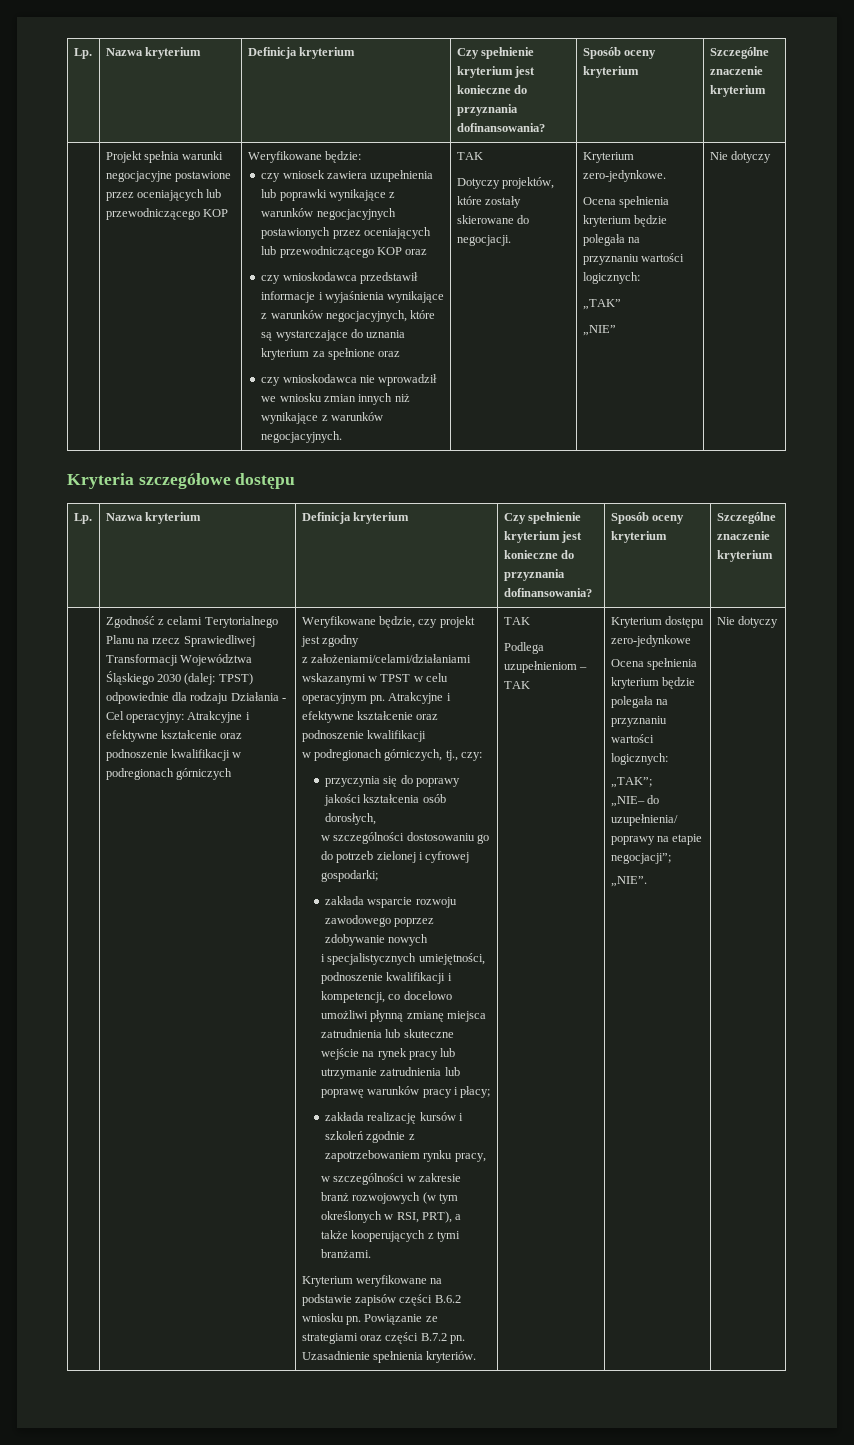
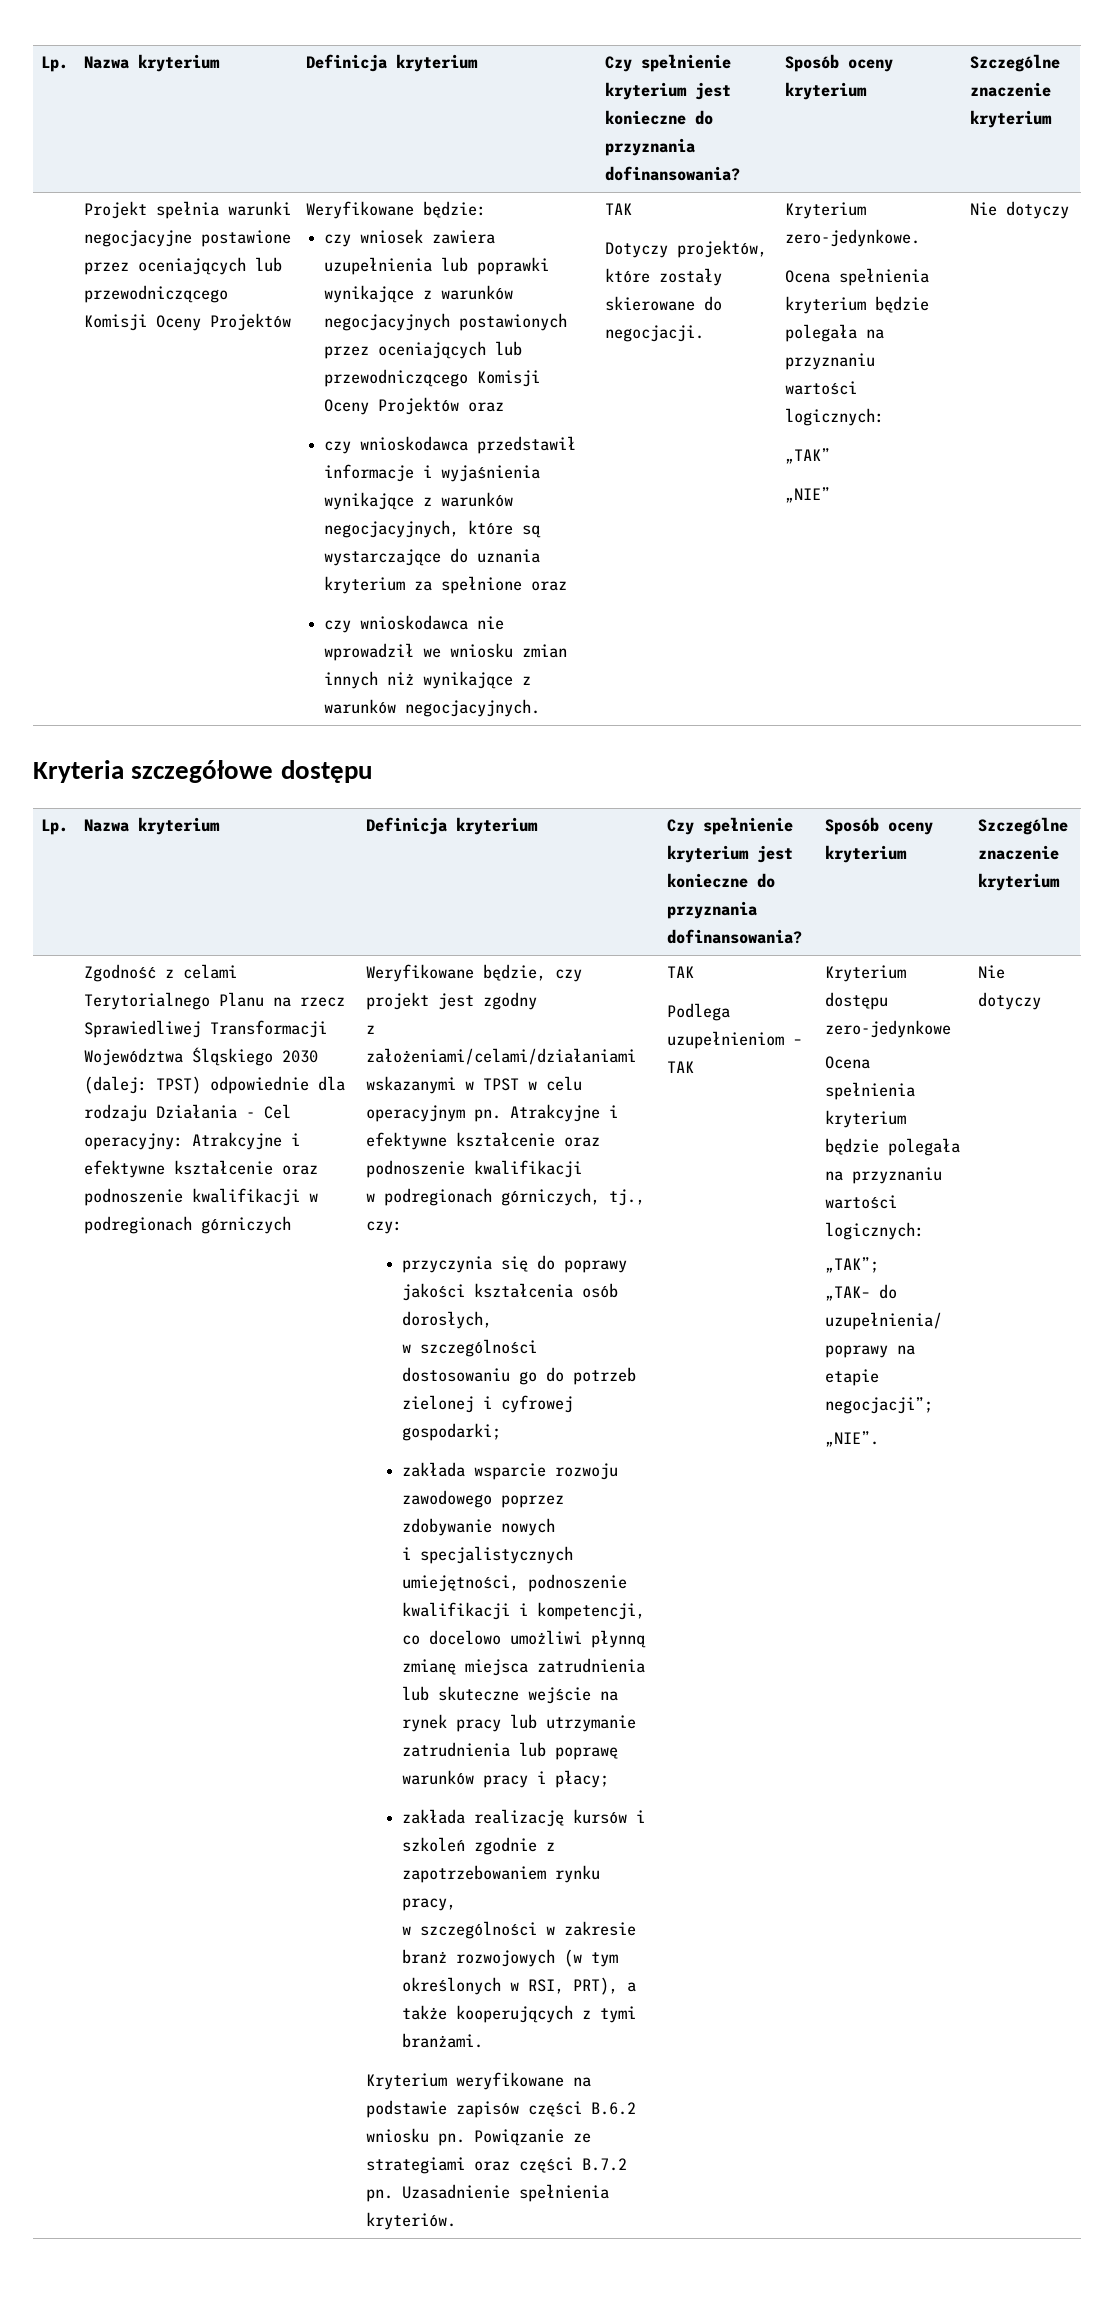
- Projekt spełnia warunki negocjacyjne postawione przez oceniających lub przewodniczącego KOP
+ Projekt spełnia warunki negocjacyjne postawione przez oceniających lub przewodniczącego Komisji Oceny Projektów
- czy wniosek zawiera uzupełnienia lub poprawki wynikające z warunków negocjacyjnych postawionych przez oceniających lub przewodniczącego KOP oraz
+ czy wniosek zawiera uzupełnienia lub poprawki wynikające z warunków negocjacyjnych postawionych przez oceniających lub przewodniczącego Komisji Oceny Projektów oraz
- „NIE– do uzupełnienia/ poprawy na etapie negocjacji”;
+ „TAK– do uzupełnienia/ poprawy na etapie negocjacji”;

